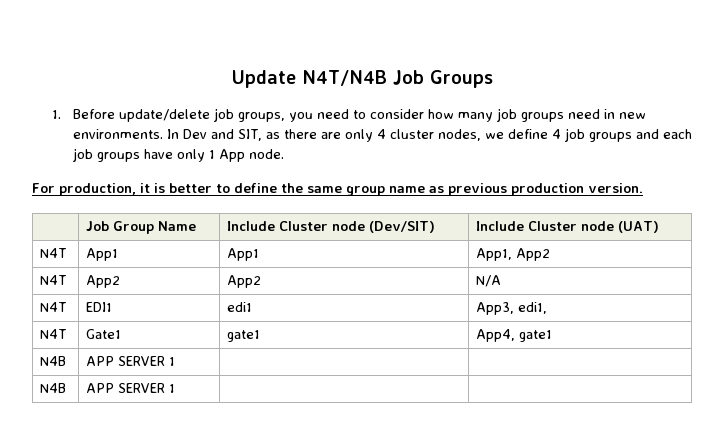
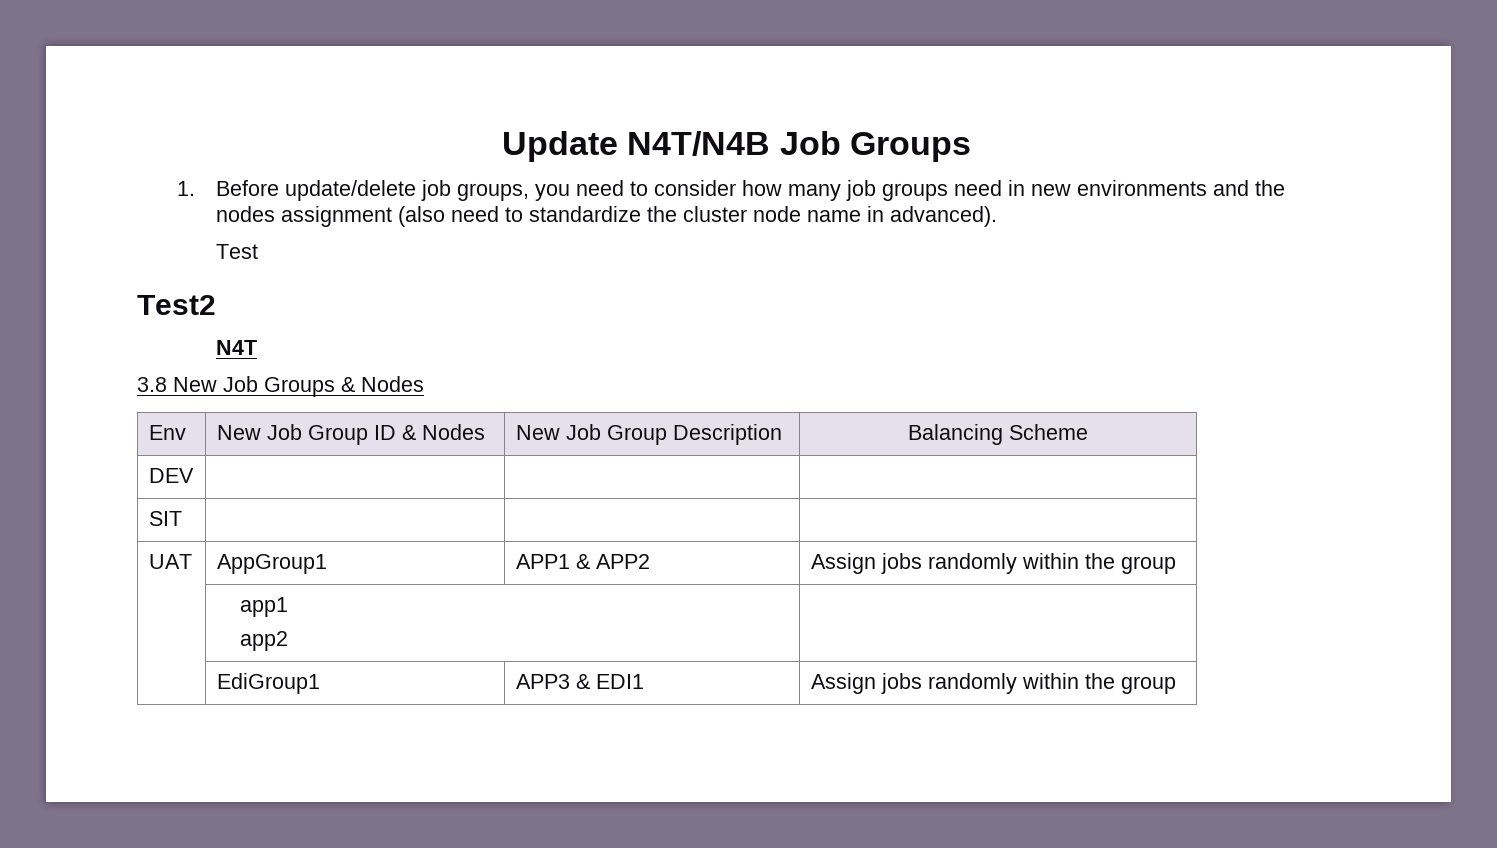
- 1. Before update/delete job groups, you need to consider how many job groups need in new environments. In Dev and SIT, as there are only 4 cluster nodes, we define 4 job groups and each job groups have only 1 App node.
- For production, it is better to define the same group name as previous production version.
- | Job Group Name | Include Cluster node (Dev/SIT) | Include Cluster node (UAT)
- N4T | App1 | App1 | App1, App2
- N4T | App2 | App2 | N/A
- N4T | EDI1 | edi1 | App3, edi1,
- N4T | Gate1 | gate1 | App4, gate1
- N4B | APP SERVER 1 | |
- N4B | APP SERVER 1 | |
+ 1. Before update/delete job groups, you need to consider how many job groups need in new environments and the nodes assignment (also need to standardize the cluster node name in advanced).
+ Test
+ Test2
+ N4T
+ 3.8 New Job Groups & Nodes
+ Env | New Job Group ID & Nodes | New Job Group Description | Balancing Scheme
+ DEV | | |
+ SIT | | |
+ UAT | AppGroup1 | APP1 & APP2 | Assign jobs randomly within the group
+ | app1
+ app2 |
+ | EdiGroup1 | APP3 & EDI1 | Assign jobs randomly within the group

